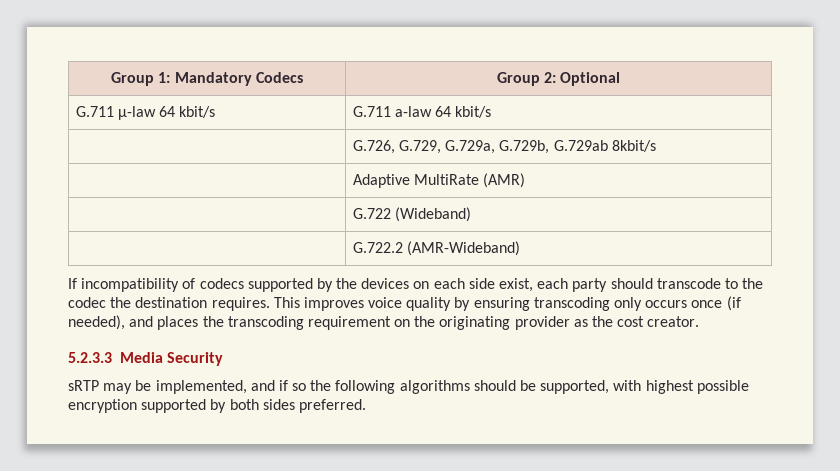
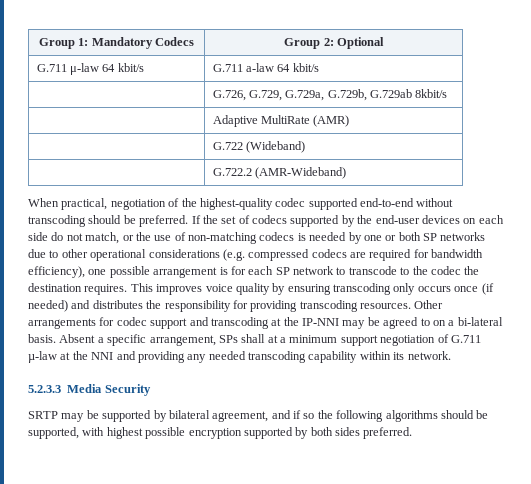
- If incompatibility of codecs supported by the devices on each side exist, each party should transcode to the codec the destination requires.
+ When practical, negotiation of the highest-quality codec supported end-to-end without transcoding should be preferred. If the set of codecs supported by the end-user devices on each side do not match, or the use of non-matching codecs is needed by one or both SP networks due to other operational considerations (e.g. compressed codecs are required for bandwidth efficiency), one possible arrangement is for each SP network to transcode to the codec the destination requires.
- This improves voice quality by ensuring transcoding only occurs once (if needed), and places the transcoding requirement on the originating provider as the cost creator.
+ This improves voice quality by ensuring transcoding only occurs once (if needed) and distributes the responsibility for providing transcoding resources. Other arrangements for codec support and transcoding at the IP-NNI may be agreed to on a bi-lateral basis. Absent a specific arrangement, SPs shall at a minimum support negotiation of G.711 µ-law at the NNI and providing any needed transcoding capability within its network.
- sRTP may be implemented, and if so the following algorithms should be supported, with highest possible encryption supported by both sides preferred.
+ SRTP may be supported by bilateral agreement, and if so the following algorithms should be supported, with highest possible encryption supported by both sides preferred.

